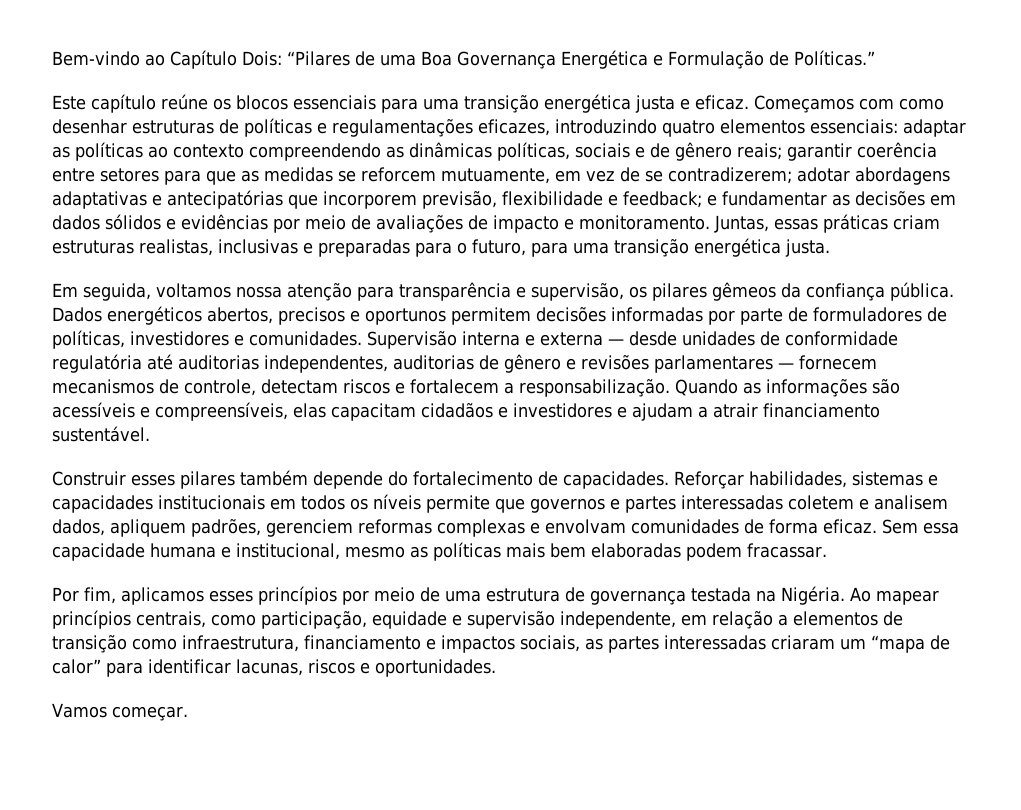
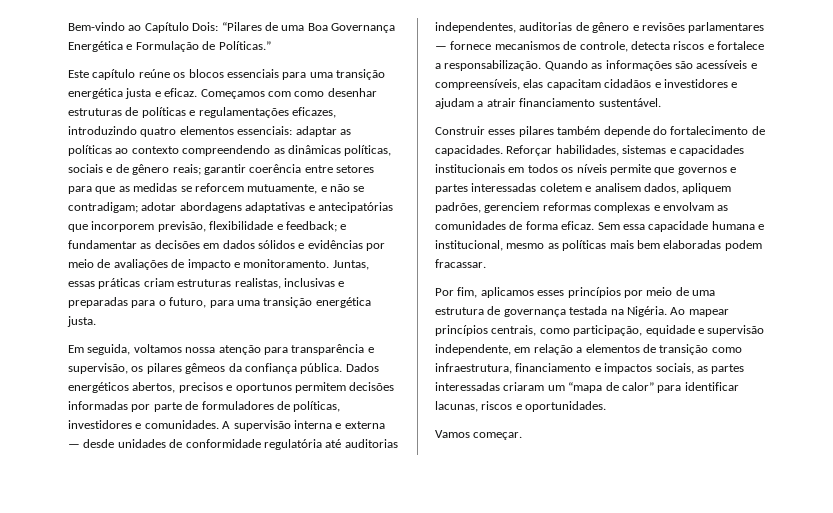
- garantir coerência entre setores para que as medidas se reforcem mutuamente, em vez de se contradizerem;
+ garantir coerência entre setores para que as medidas se reforcem mutuamente, e não se contradigam;
- Supervisão interna e externa — desde unidades de conformidade regulatória até auditorias independentes, auditorias de gênero e revisões parlamentares — fornecem mecanismos de controle, detectam riscos e fortalecem a responsabilização.
+ A supervisão interna e externa — desde unidades de conformidade regulatória até auditorias independentes, auditorias de gênero e revisões parlamentares — fornece mecanismos de controle, detecta riscos e fortalece a responsabilização.
- Reforçar habilidades, sistemas e capacidades institucionais em todos os níveis permite que governos e partes interessadas coletem e analisem dados, apliquem padrões, gerenciem reformas complexas e envolvam comunidades de forma eficaz.
+ Reforçar habilidades, sistemas e capacidades institucionais em todos os níveis permite que governos e partes interessadas coletem e analisem dados, apliquem padrões, gerenciem reformas complexas e envolvam as comunidades de forma eficaz.

